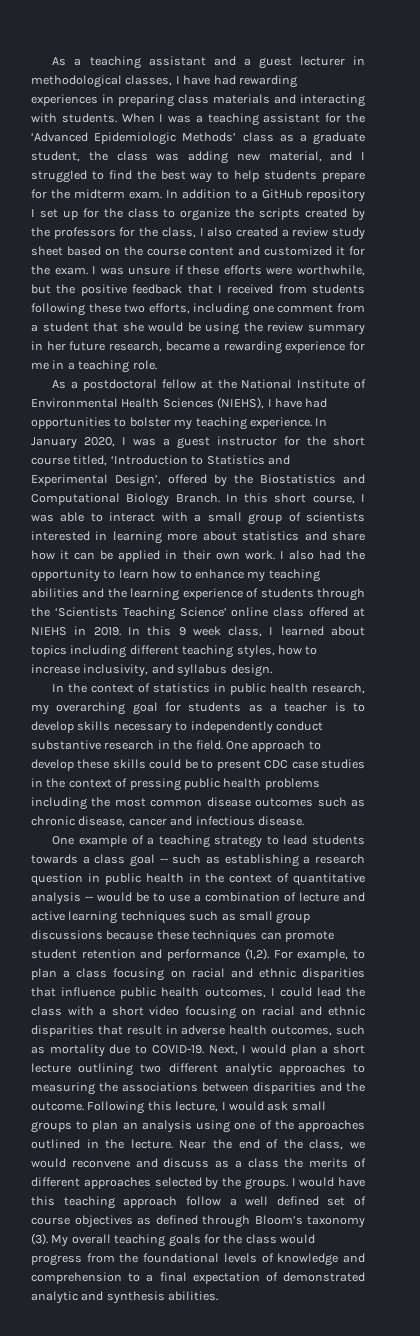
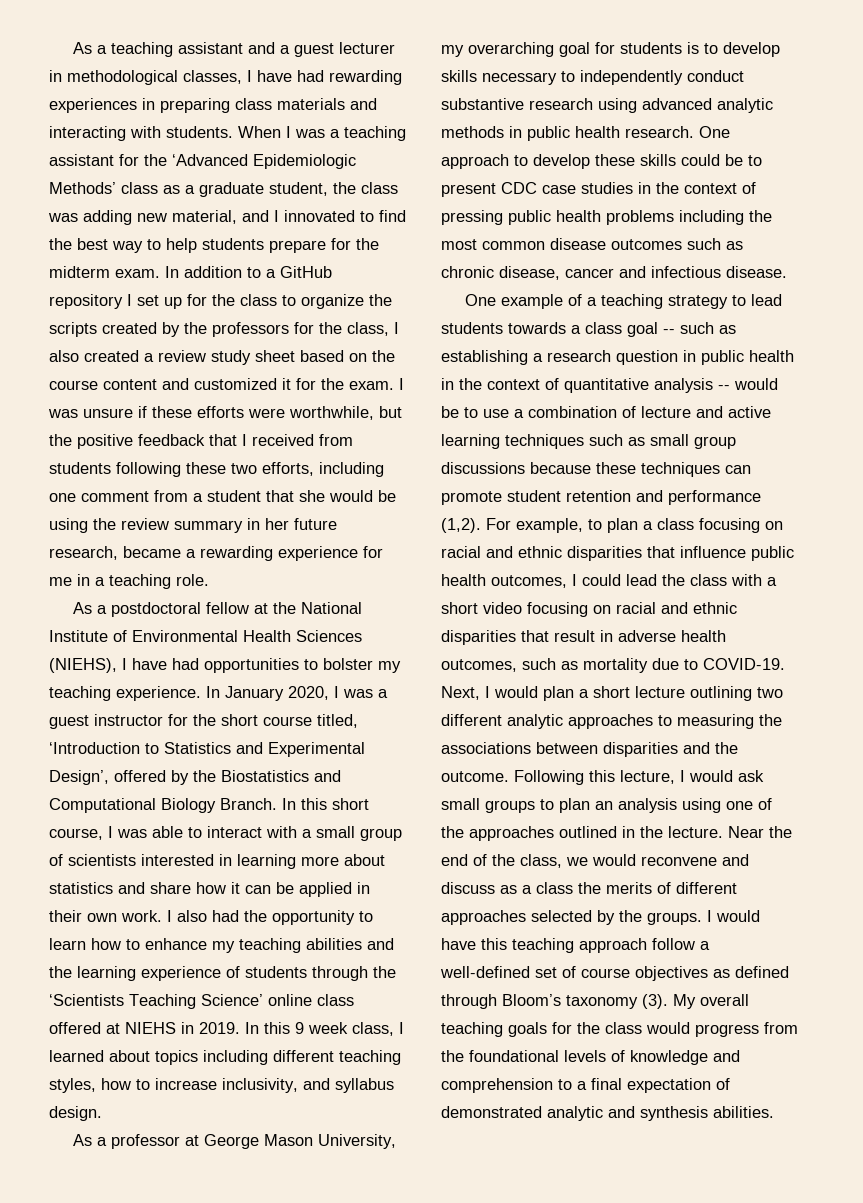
- When I was a teaching assistant for the ‘Advanced Epidemiologic Methods’ class as a graduate student, the class was adding new material, and I struggled to find the best way to help students prepare for the midterm exam.
+ When I was a teaching assistant for the ‘Advanced Epidemiologic Methods’ class as a graduate student, the class was adding new material, and I innovated to find the best way to help students prepare for the midterm exam.
- In the context of statistics in public health research, my overarching goal for students as a teacher is to develop skills necessary to independently conduct substantive research in the field.
+ As a professor at George Mason University, my overarching goal for students is to develop skills necessary to independently conduct substantive research using advanced analytic methods in public health research.
- I would have this teaching approach follow a well defined set of course objectives as defined through Bloom’s taxonomy (3).
+ I would have this teaching approach follow a well-defined set of course objectives as defined through Bloom’s taxonomy (3).

